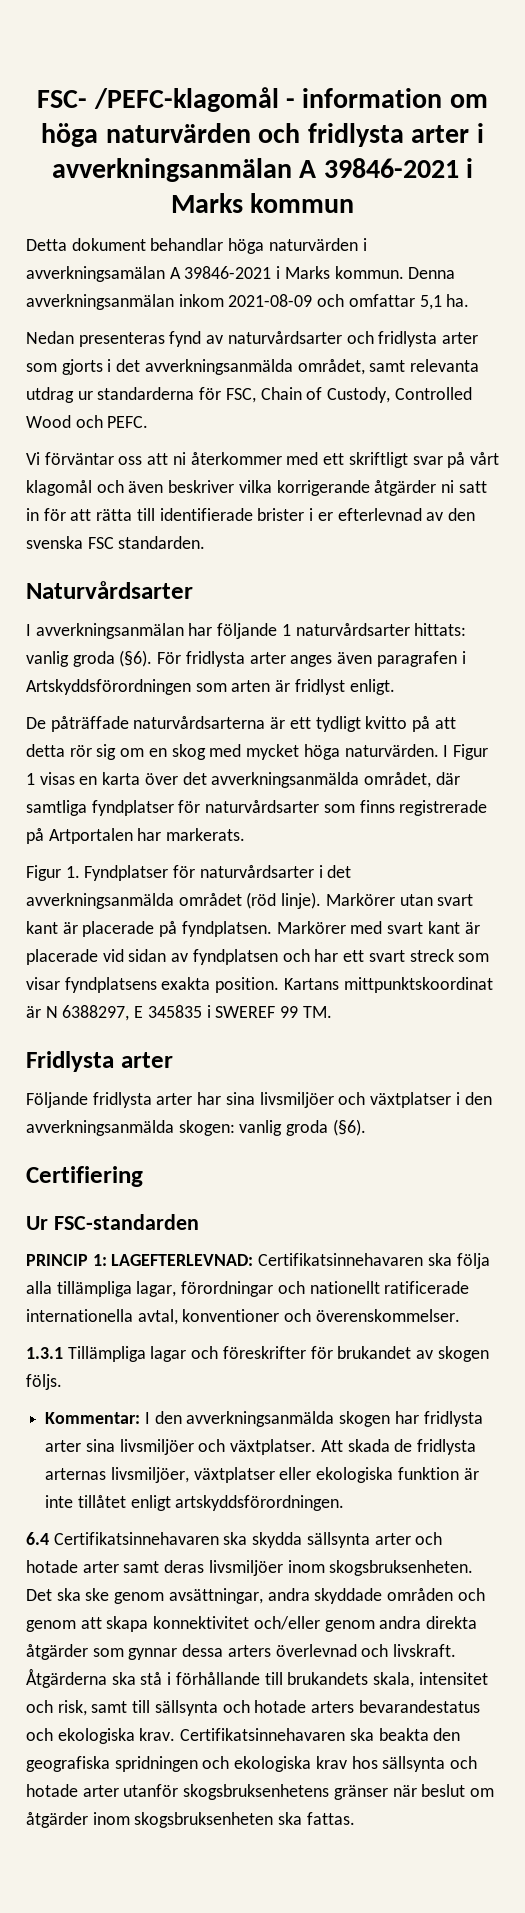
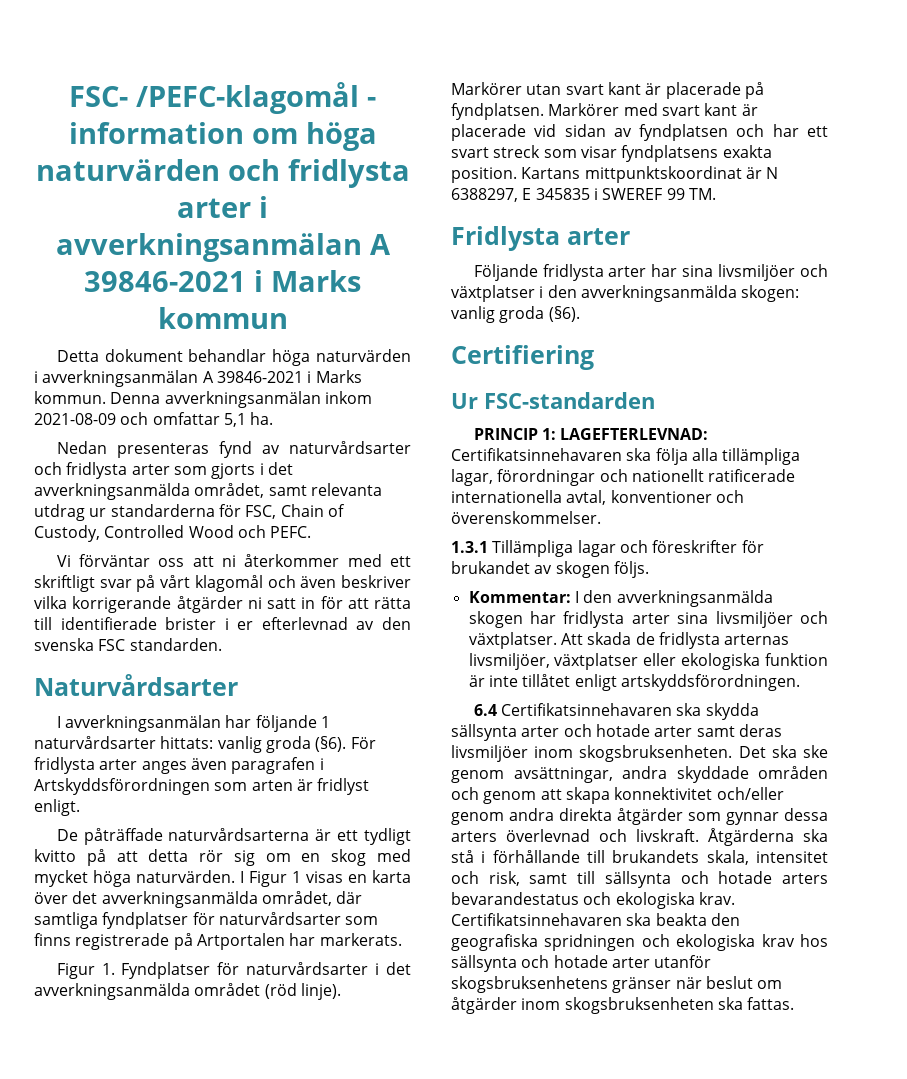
- Detta dokument behandlar höga naturvärden i avverkningsamälan A 39846-2021 i Marks kommun.
+ Detta dokument behandlar höga naturvärden i avverkningsanmälan A 39846-2021 i Marks kommun.

